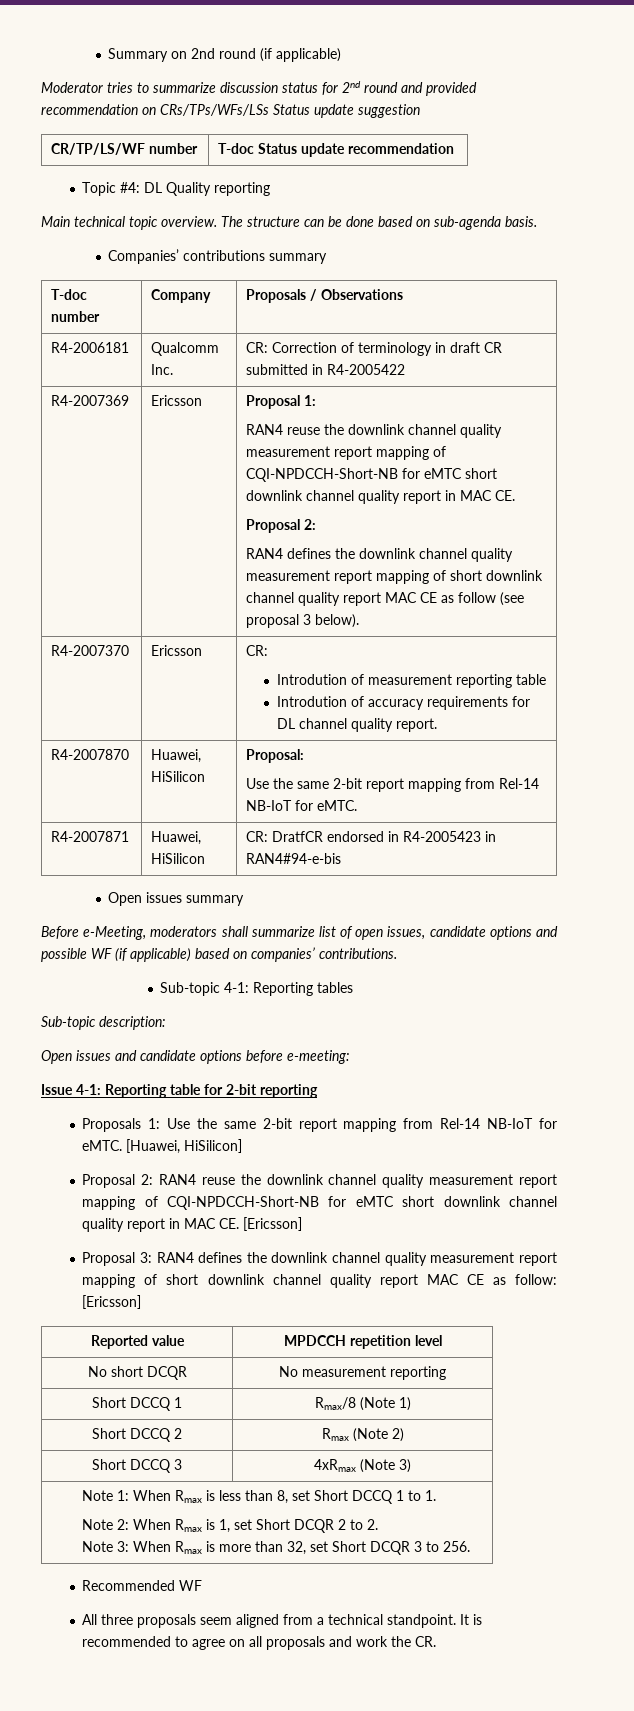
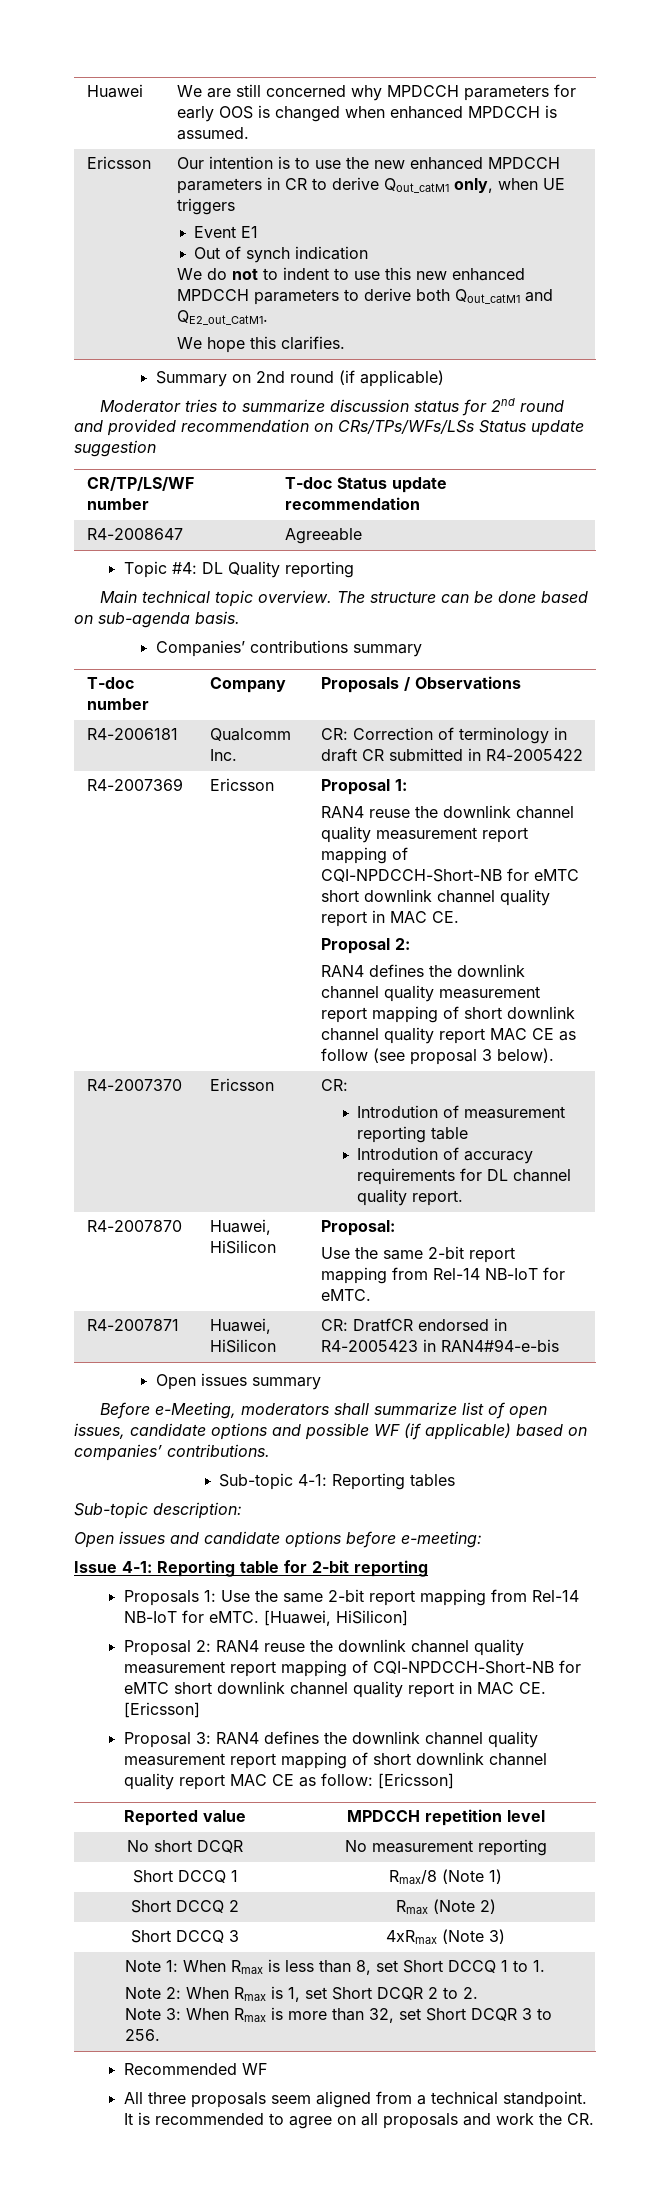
+ Huawei | We are still concerned why MPDCCH parameters for early OOS is changed when enhanced MPDCCH is assumed.
+ Ericsson | Our intention is to use the new enhanced MPDCCH parameters in CR to derive Qout_catM1 only, when UE triggers
+ Event E1
+ Out of synch indication
+ We do not to indent to use this new enhanced MPDCCH parameters to derive both Qout_catM1 and QE2_out_CatM1.
+ We hope this clarifies.
+ R4-2008647 | Agreeable

